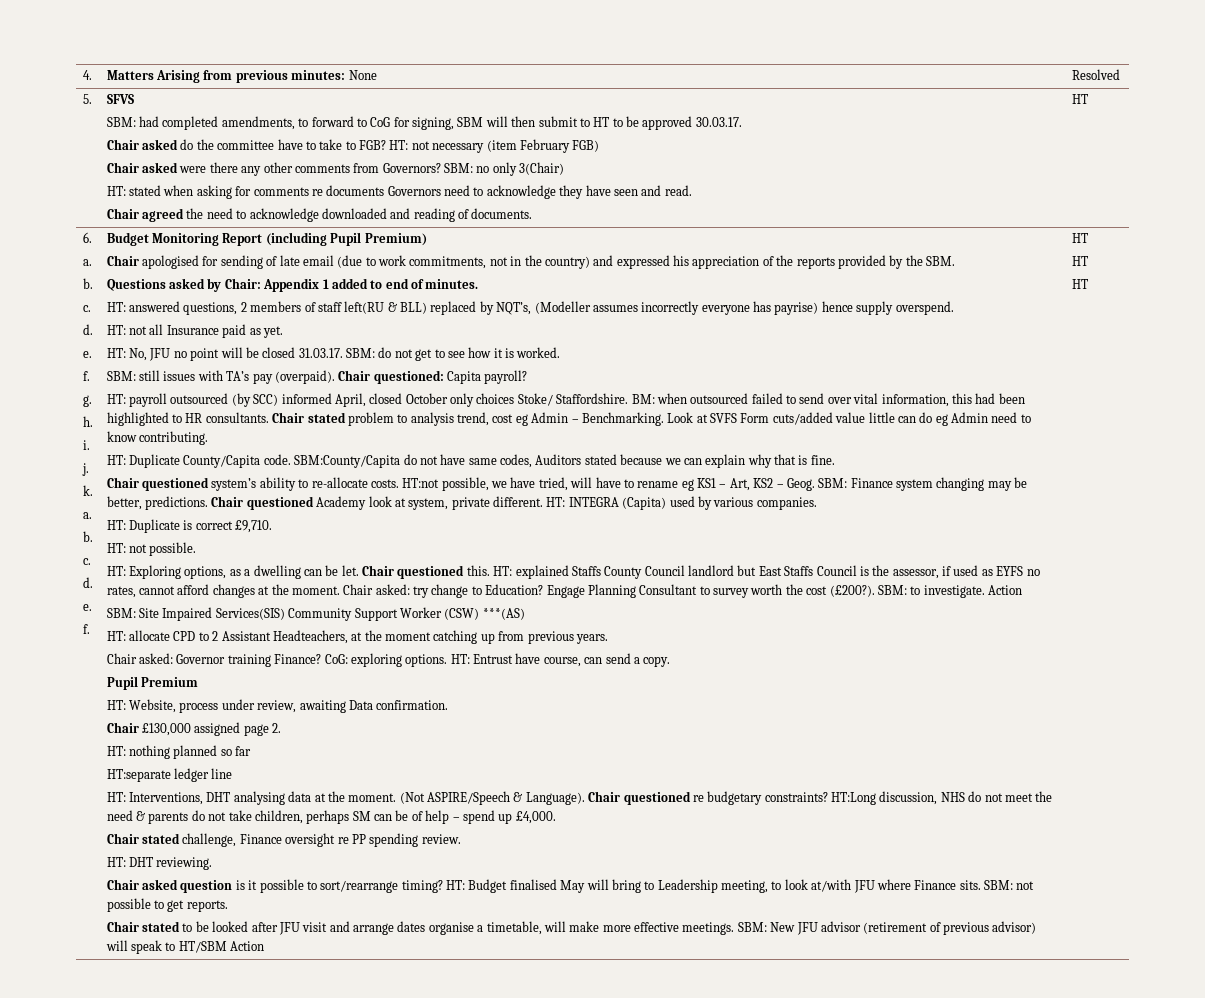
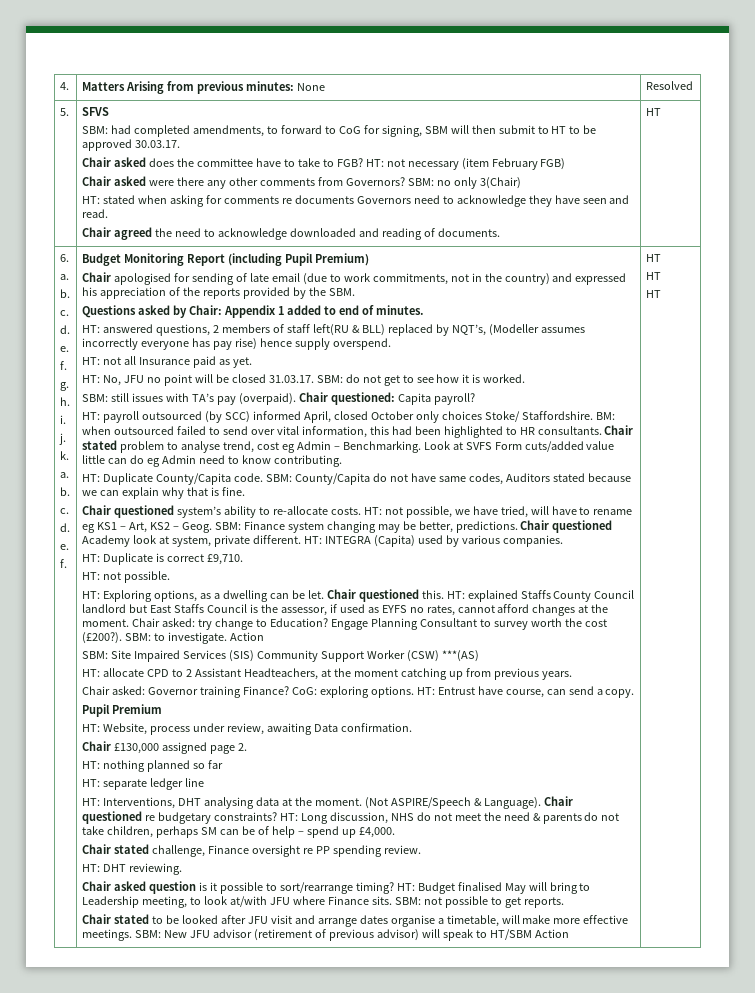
- Chair asked do the committee have to take to FGB?
+ Chair asked does the committee have to take to FGB?
- HT: answered questions, 2 members of staff left(RU & BLL) replaced by NQT’s, (Modeller assumes incorrectly everyone has payrise) hence supply overspend.
+ HT: answered questions, 2 members of staff left(RU & BLL) replaced by NQT’s, (Modeller assumes incorrectly everyone has pay rise) hence supply overspend.
- Chair stated problem to analysis trend, cost eg Admin – Benchmarking.
+ Chair stated problem to analyse trend, cost eg Admin – Benchmarking.
- SBM:County/Capita do not have same codes, Auditors stated because we can explain why that is fine.
+ SBM: County/Capita do not have same codes, Auditors stated because we can explain why that is fine.
- HT:not possible, we have tried, will have to rename eg KS1 – Art, KS2 – Geog.
+ HT: not possible, we have tried, will have to rename eg KS1 – Art, KS2 – Geog.
- SBM: Site Impaired Services(SIS) Community Support Worker (CSW) ***(AS)
+ SBM: Site Impaired Services (SIS) Community Support Worker (CSW) ***(AS)
- HT:separate ledger line
+ HT: separate ledger line
- HT:Long discussion, NHS do not meet the need & parents do not take children, perhaps SM can be of help – spend up £4,000.
+ HT: Long discussion, NHS do not meet the need & parents do not take children, perhaps SM can be of help – spend up £4,000.

